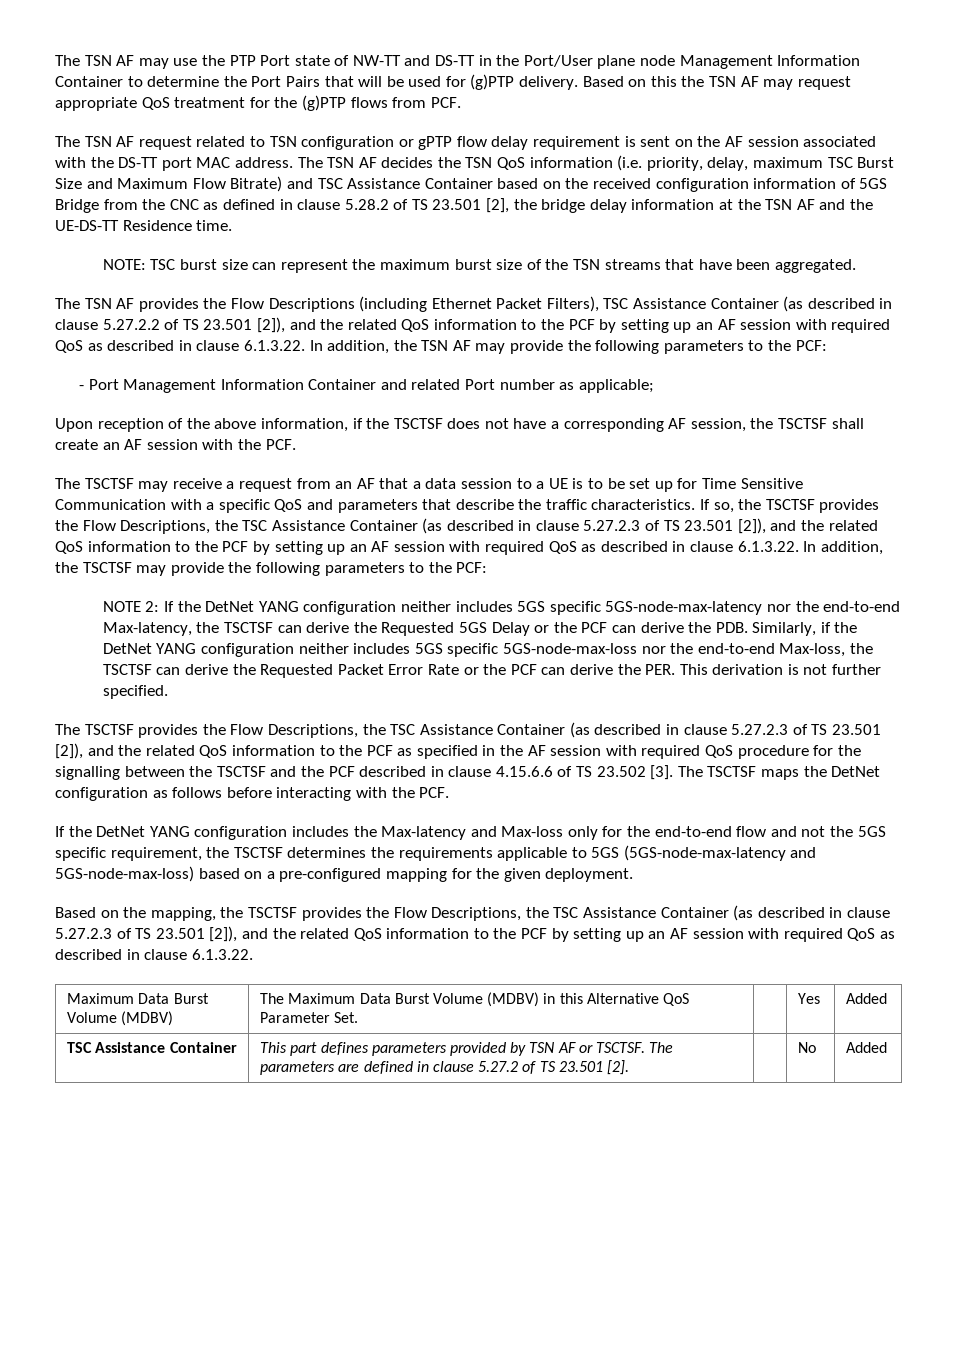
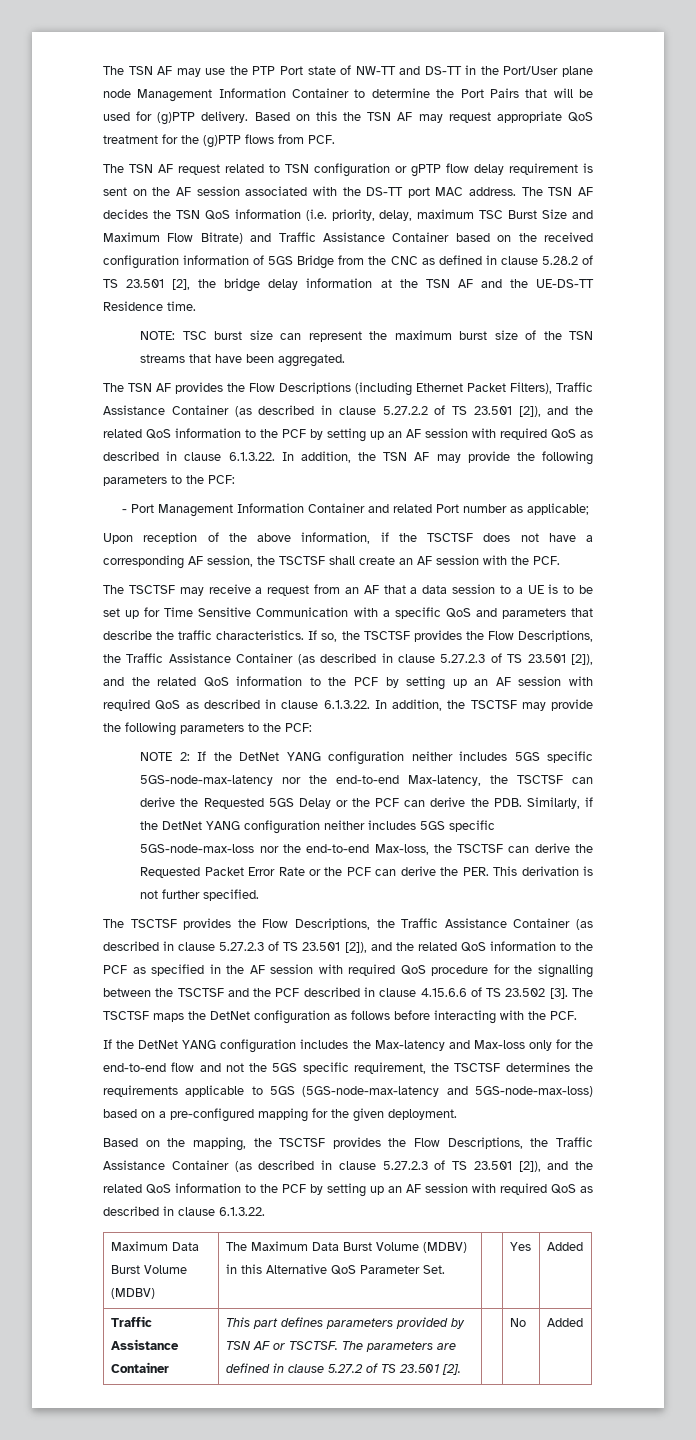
- The TSN AF decides the TSN QoS information (i.e. priority, delay, maximum TSC Burst Size and Maximum Flow Bitrate) and TSC Assistance Container based on the received configuration information of 5GS Bridge from the CNC as defined in clause 5.28.2 of TS 23.501 [2], the bridge delay information at the TSN AF and the UE-DS-TT Residence time.
+ The TSN AF decides the TSN QoS information (i.e. priority, delay, maximum TSC Burst Size and Maximum Flow Bitrate) and Traffic Assistance Container based on the received configuration information of 5GS Bridge from the CNC as defined in clause 5.28.2 of TS 23.501 [2], the bridge delay information at the TSN AF and the UE-DS-TT Residence time.
- The TSN AF provides the Flow Descriptions (including Ethernet Packet Filters), TSC Assistance Container (as described in clause 5.27.2.2 of TS 23.501 [2]), and the related QoS information to the PCF by setting up an AF session with required QoS as described in clause 6.1.3.22. In addition, the TSN AF may provide the following parameters to the PCF:
+ The TSN AF provides the Flow Descriptions (including Ethernet Packet Filters), Traffic Assistance Container (as described in clause 5.27.2.2 of TS 23.501 [2]), and the related QoS information to the PCF by setting up an AF session with required QoS as described in clause 6.1.3.22. In addition, the TSN AF may provide the following parameters to the PCF:
- If so, the TSCTSF provides the Flow Descriptions, the TSC Assistance Container (as described in clause 5.27.2.3 of TS 23.501 [2]), and the related QoS information to the PCF by setting up an AF session with required QoS as described in clause 6.1.3.22. In addition, the TSCTSF may provide the following parameters to the PCF:
+ If so, the TSCTSF provides the Flow Descriptions, the Traffic Assistance Container (as described in clause 5.27.2.3 of TS 23.501 [2]), and the related QoS information to the PCF by setting up an AF session with required QoS as described in clause 6.1.3.22. In addition, the TSCTSF may provide the following parameters to the PCF:
- The TSCTSF provides the Flow Descriptions, the TSC Assistance Container (as described in clause 5.27.2.3 of TS 23.501 [2]), and the related QoS information to the PCF as specified in the AF session with required QoS procedure for the signalling between the TSCTSF and the PCF described in clause 4.15.6.6 of TS 23.502 [3].
+ The TSCTSF provides the Flow Descriptions, the Traffic Assistance Container (as described in clause 5.27.2.3 of TS 23.501 [2]), and the related QoS information to the PCF as specified in the AF session with required QoS procedure for the signalling between the TSCTSF and the PCF described in clause 4.15.6.6 of TS 23.502 [3].
- Based on the mapping, the TSCTSF provides the Flow Descriptions, the TSC Assistance Container (as described in clause 5.27.2.3 of TS 23.501 [2]), and the related QoS information to the PCF by setting up an AF session with required QoS as described in clause 6.1.3.22.
+ Based on the mapping, the TSCTSF provides the Flow Descriptions, the Traffic Assistance Container (as described in clause 5.27.2.3 of TS 23.501 [2]), and the related QoS information to the PCF by setting up an AF session with required QoS as described in clause 6.1.3.22.
- TSC Assistance Container | This part defines parameters provided by TSN AF or TSCTSF. The parameters are defined in clause 5.27.2 of TS 23.501 [2]. | | No | Added
+ Traffic Assistance Container | This part defines parameters provided by TSN AF or TSCTSF. The parameters are defined in clause 5.27.2 of TS 23.501 [2]. | | No | Added

